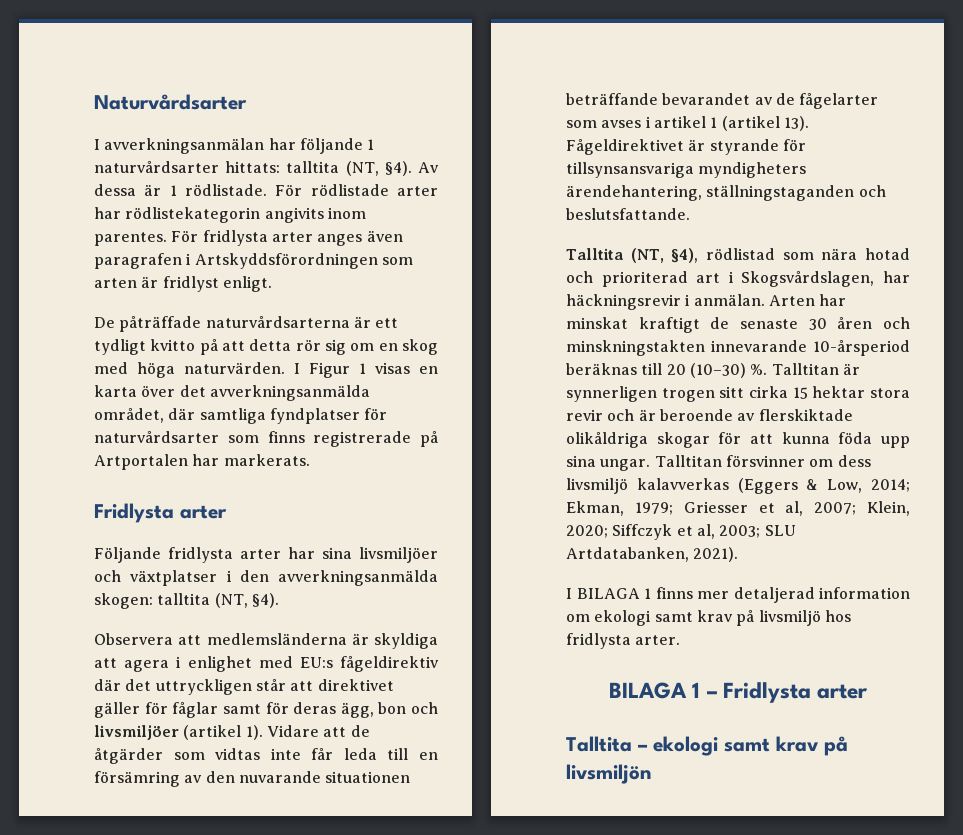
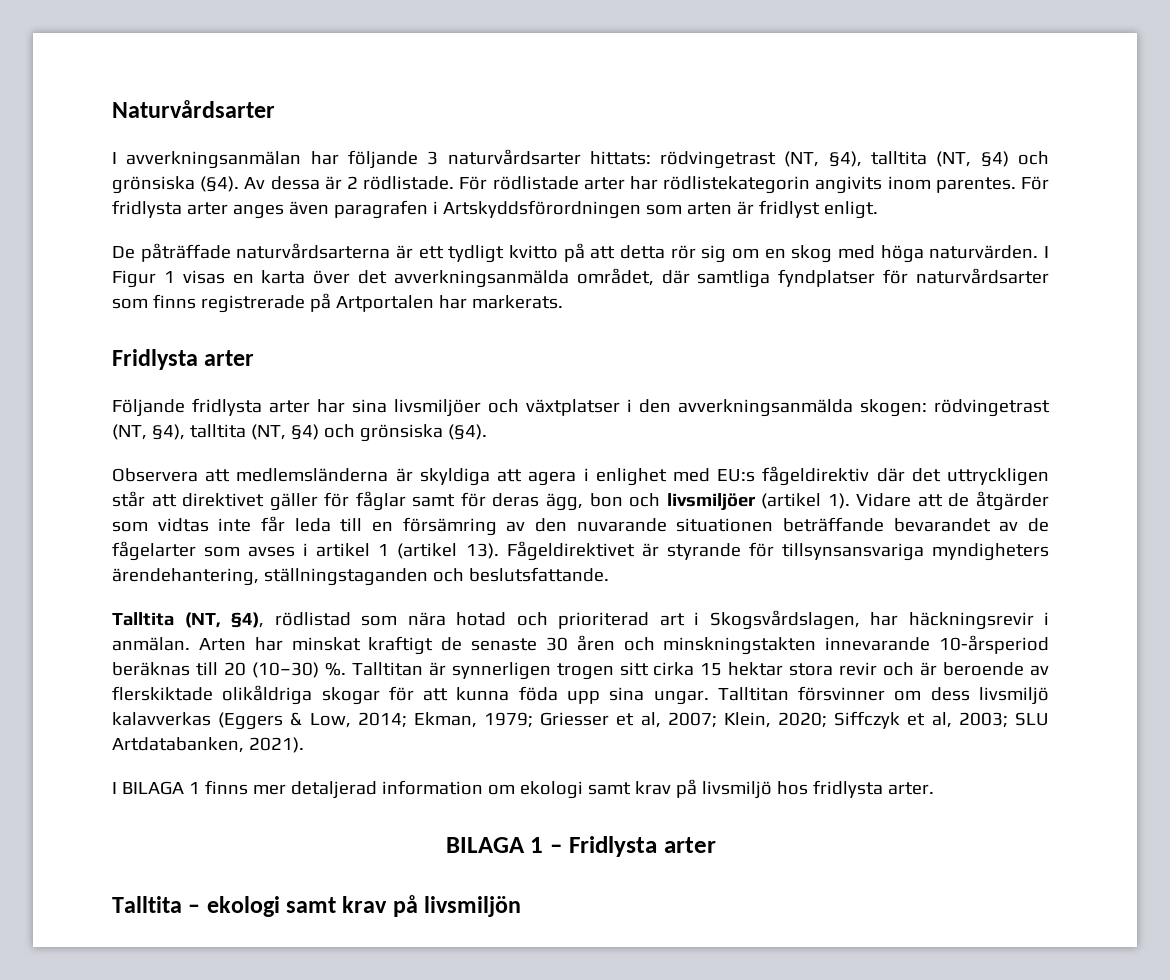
- I avverkningsanmälan har följande 1 naturvårdsarter hittats: talltita (NT, §4).
+ I avverkningsanmälan har följande 3 naturvårdsarter hittats: rödvingetrast (NT, §4), talltita (NT, §4) och grönsiska (§4).
- Av dessa är 1 rödlistade.
+ Av dessa är 2 rödlistade.
- Följande fridlysta arter har sina livsmiljöer och växtplatser i den avverkningsanmälda skogen: talltita (NT, §4).
+ Följande fridlysta arter har sina livsmiljöer och växtplatser i den avverkningsanmälda skogen: rödvingetrast (NT, §4), talltita (NT, §4) och grönsiska (§4).

